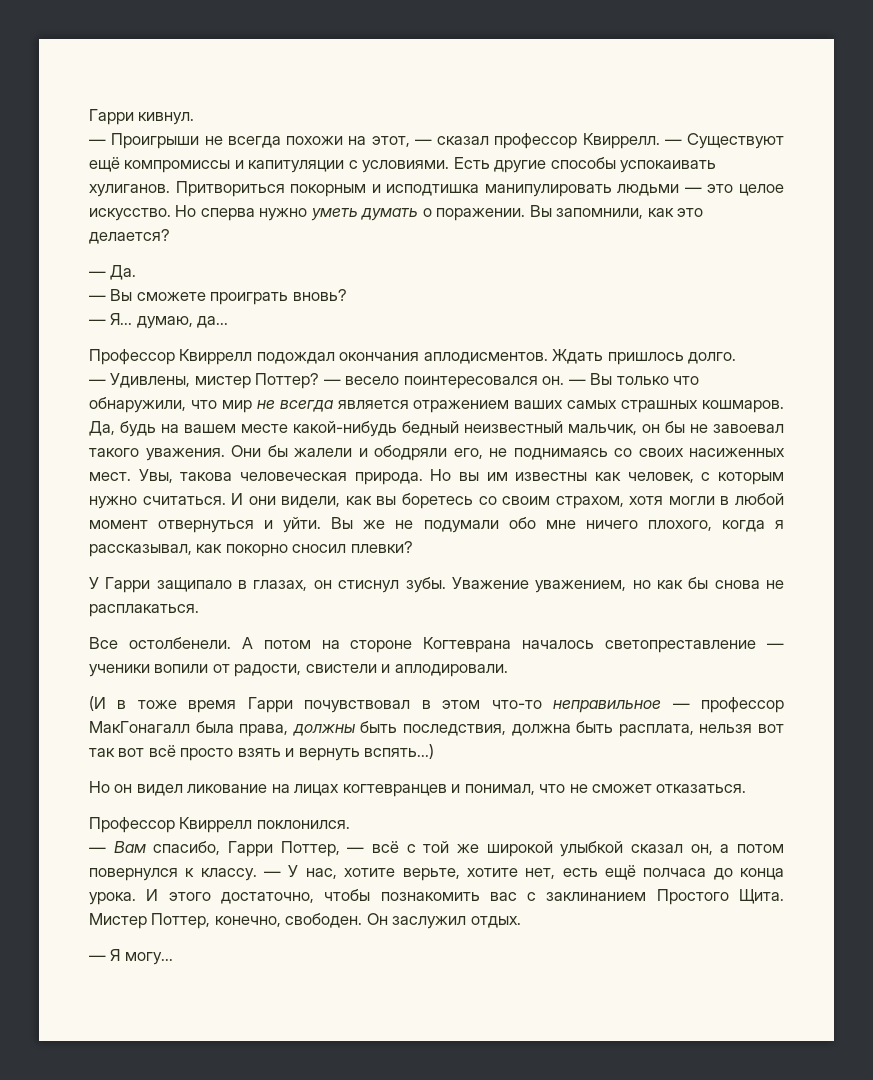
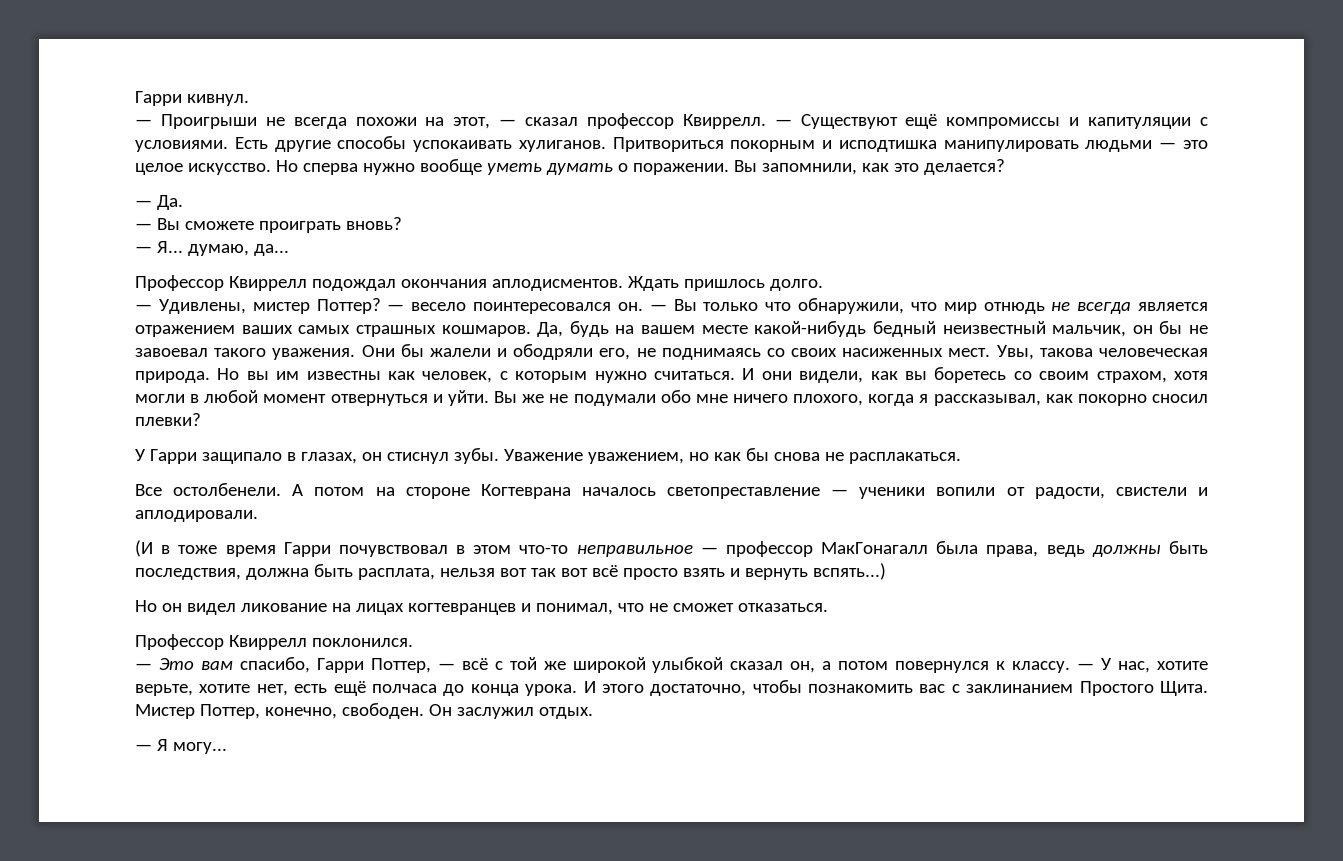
- Но сперва нужно уметь думать о поражении.
+ Но сперва нужно вообще уметь думать о поражении.
- — Вы только что обнаружили, что мир не всегда является отражением ваших самых страшных кошмаров.
+ — Вы только что обнаружили, что мир отнюдь не всегда является отражением ваших самых страшных кошмаров.
- (И в тоже время Гарри почувствовал в этом что-то неправильное — профессор МакГонагалл была права, должны быть последствия, должна быть расплата, нельзя вот так вот всё просто взять и вернуть вспять...)
+ (И в тоже время Гарри почувствовал в этом что-то неправильное — профессор МакГонагалл была права, ведь должны быть последствия, должна быть расплата, нельзя вот так вот всё просто взять и вернуть вспять...)
- — Вам спасибо, Гарри Поттер, — всё с той же широкой улыбкой сказал он, а потом повернулся к классу.
+ — Это вам спасибо, Гарри Поттер, — всё с той же широкой улыбкой сказал он, а потом повернулся к классу.

